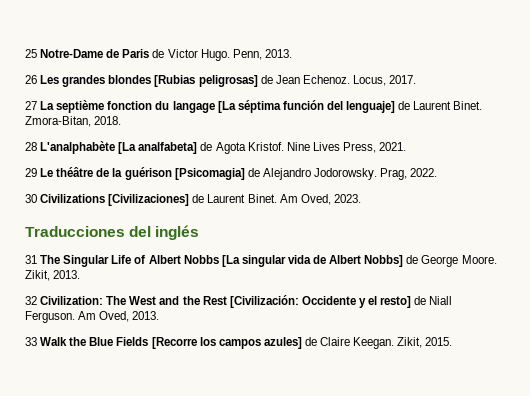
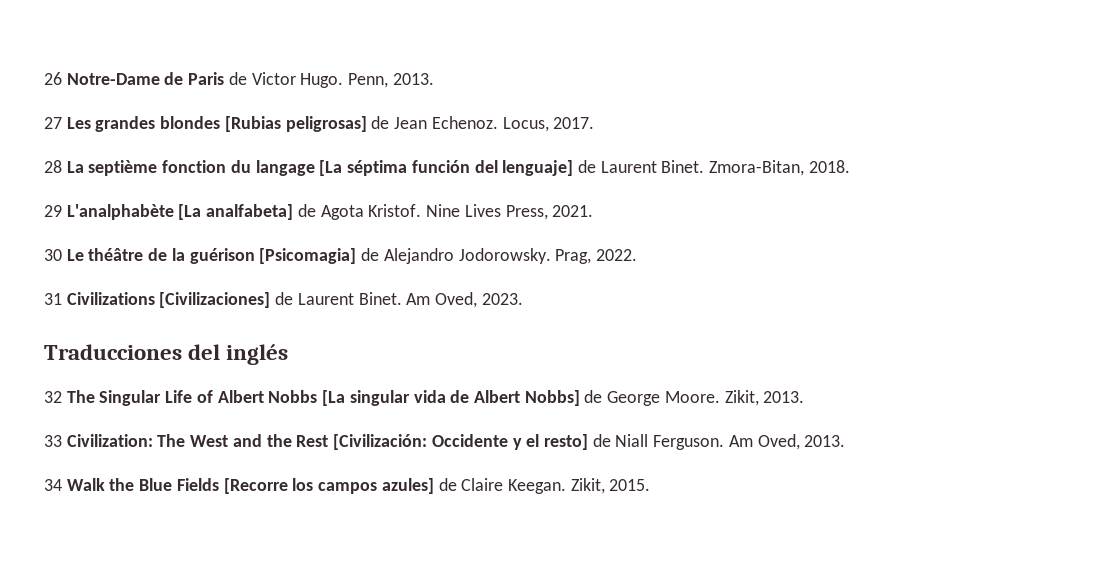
- 25 Notre-Dame de Paris de Victor Hugo.
+ 26 Notre-Dame de Paris de Victor Hugo.
- 26 Les grandes blondes [Rubias peligrosas] de Jean Echenoz.
+ 27 Les grandes blondes [Rubias peligrosas] de Jean Echenoz.
- 27 La septième fonction du langage [La séptima función del lenguaje] de Laurent Binet.
+ 28 La septième fonction du langage [La séptima función del lenguaje] de Laurent Binet.
- 28 L'analphabète [La analfabeta] de Agota Kristof.
+ 29 L'analphabète [La analfabeta] de Agota Kristof.
- 29 Le théâtre de la guérison [Psicomagia] de Alejandro Jodorowsky.
+ 30 Le théâtre de la guérison [Psicomagia] de Alejandro Jodorowsky.
- 30 Civilizations [Civilizaciones] de Laurent Binet.
+ 31 Civilizations [Civilizaciones] de Laurent Binet.
- 31 The Singular Life of Albert Nobbs [La singular vida de Albert Nobbs] de George Moore.
+ 32 The Singular Life of Albert Nobbs [La singular vida de Albert Nobbs] de George Moore.
- 32 Civilization: The West and the Rest [Civilización: Occidente y el resto] de Niall Ferguson.
+ 33 Civilization: The West and the Rest [Civilización: Occidente y el resto] de Niall Ferguson.
- 33 Walk the Blue Fields [Recorre los campos azules] de Claire Keegan.
+ 34 Walk the Blue Fields [Recorre los campos azules] de Claire Keegan.

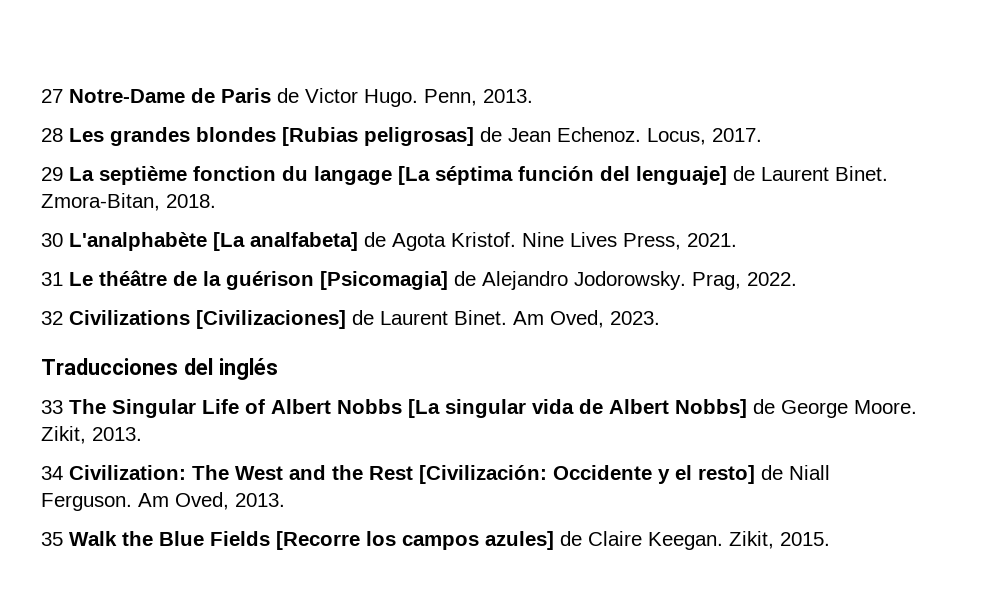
- 26 Notre-Dame de Paris de Victor Hugo.
+ 27 Notre-Dame de Paris de Victor Hugo.
- 27 Les grandes blondes [Rubias peligrosas] de Jean Echenoz.
+ 28 Les grandes blondes [Rubias peligrosas] de Jean Echenoz.
- 28 La septième fonction du langage [La séptima función del lenguaje] de Laurent Binet.
+ 29 La septième fonction du langage [La séptima función del lenguaje] de Laurent Binet.
- 29 L'analphabète [La analfabeta] de Agota Kristof.
+ 30 L'analphabète [La analfabeta] de Agota Kristof.
- 30 Le théâtre de la guérison [Psicomagia] de Alejandro Jodorowsky.
+ 31 Le théâtre de la guérison [Psicomagia] de Alejandro Jodorowsky.
- 31 Civilizations [Civilizaciones] de Laurent Binet.
+ 32 Civilizations [Civilizaciones] de Laurent Binet.
- 32 The Singular Life of Albert Nobbs [La singular vida de Albert Nobbs] de George Moore.
+ 33 The Singular Life of Albert Nobbs [La singular vida de Albert Nobbs] de George Moore.
- 33 Civilization: The West and the Rest [Civilización: Occidente y el resto] de Niall Ferguson.
+ 34 Civilization: The West and the Rest [Civilización: Occidente y el resto] de Niall Ferguson.
- 34 Walk the Blue Fields [Recorre los campos azules] de Claire Keegan.
+ 35 Walk the Blue Fields [Recorre los campos azules] de Claire Keegan.

